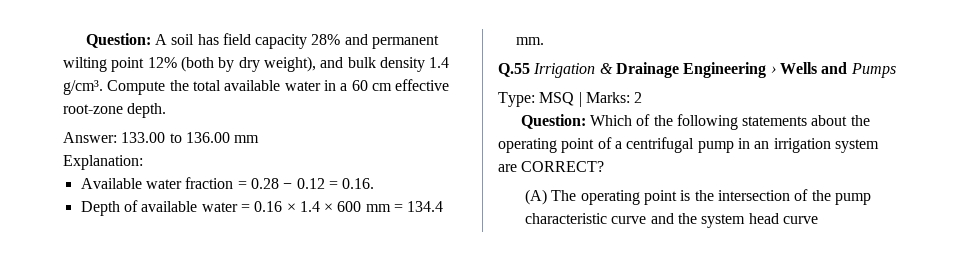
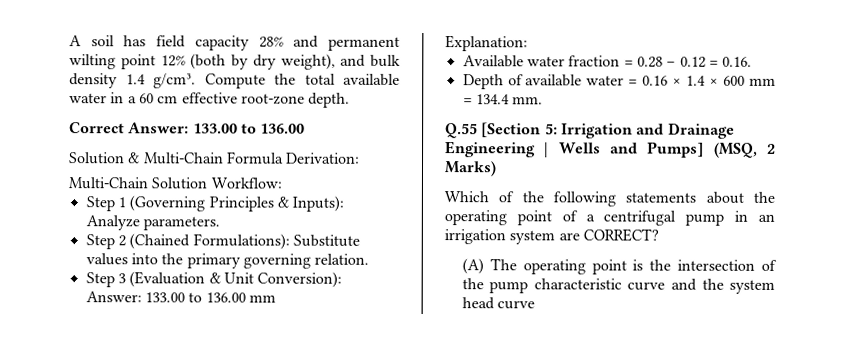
- Question: A soil has field capacity 28% and permanent wilting point 12% (both by dry weight), and bulk density 1.4 g/cm³.
+ A soil has field capacity 28% and permanent wilting point 12% (both by dry weight), and bulk density 1.4 g/cm³.
- Answer: 133.00 to 136.00 mm
+ Correct Answer: 133.00 to 136.00
+ Solution & Multi-Chain Formula Derivation:
+ Multi-Chain Solution Workflow:
+ Step 1 (Governing Principles & Inputs): Analyze parameters.
+ Step 2 (Chained Formulations): Substitute values into the primary governing relation.
+ Step 3 (Evaluation & Unit Conversion): Answer: 133.00 to 136.00 mm
- Q.55 Irrigation & Drainage Engineering › Wells and Pumps
- Type: MSQ | Marks: 2
- Question: Which of the following statements about the operating point of a centrifugal pump in an irrigation system are CORRECT?
+ Q.55 [Section 5: Irrigation and Drainage Engineering | Wells and Pumps] (MSQ, 2 Marks)
+ Which of the following statements about the operating point of a centrifugal pump in an irrigation system are CORRECT?

